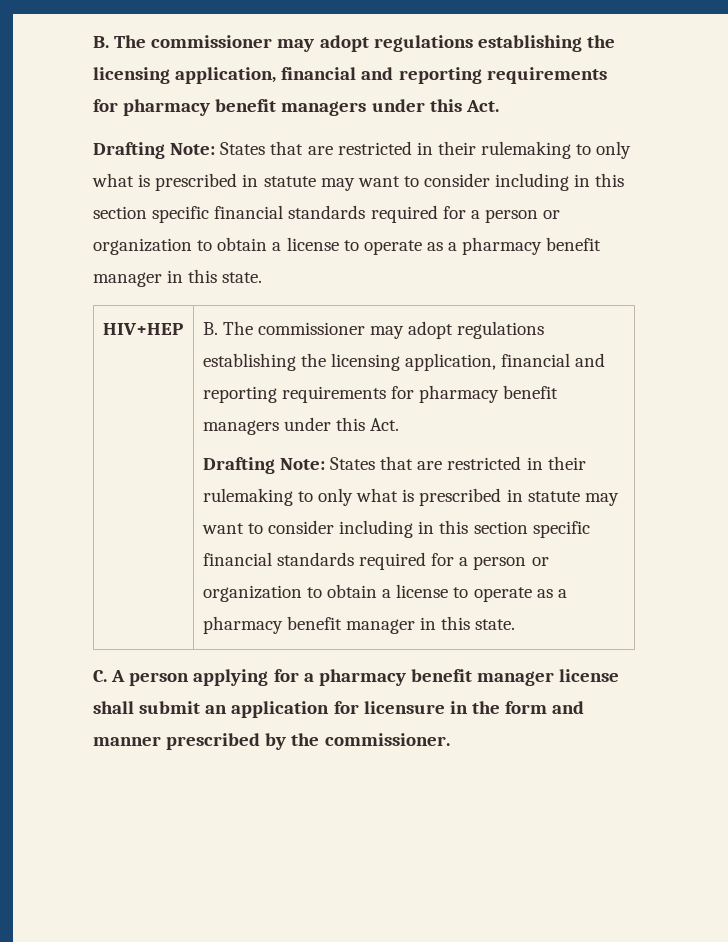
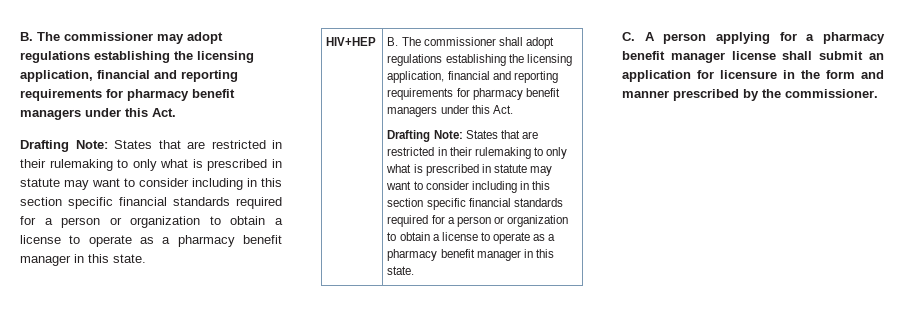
- HIV+HEP | B. The commissioner may adopt regulations establishing the licensing application, financial and reporting requirements for pharmacy benefit managers under this Act.
+ HIV+HEP | B. The commissioner shall adopt regulations establishing the licensing application, financial and reporting requirements for pharmacy benefit managers under this Act.

